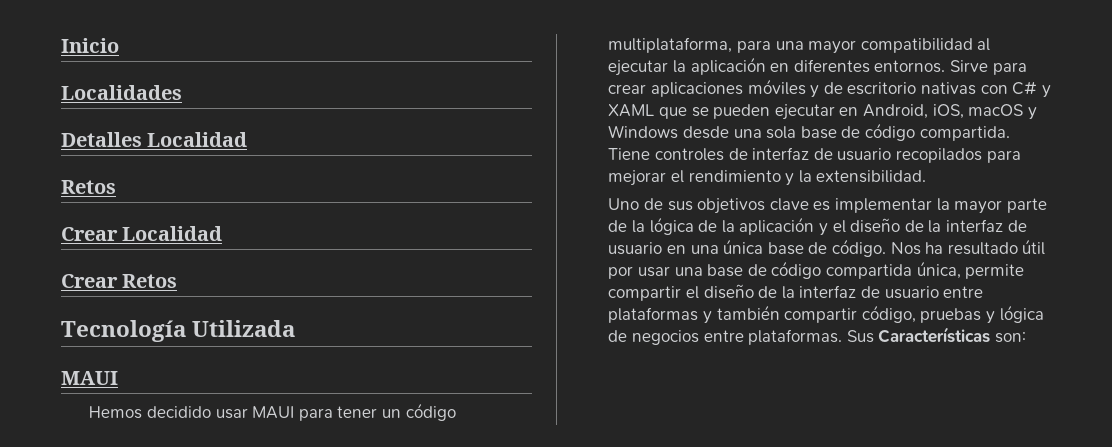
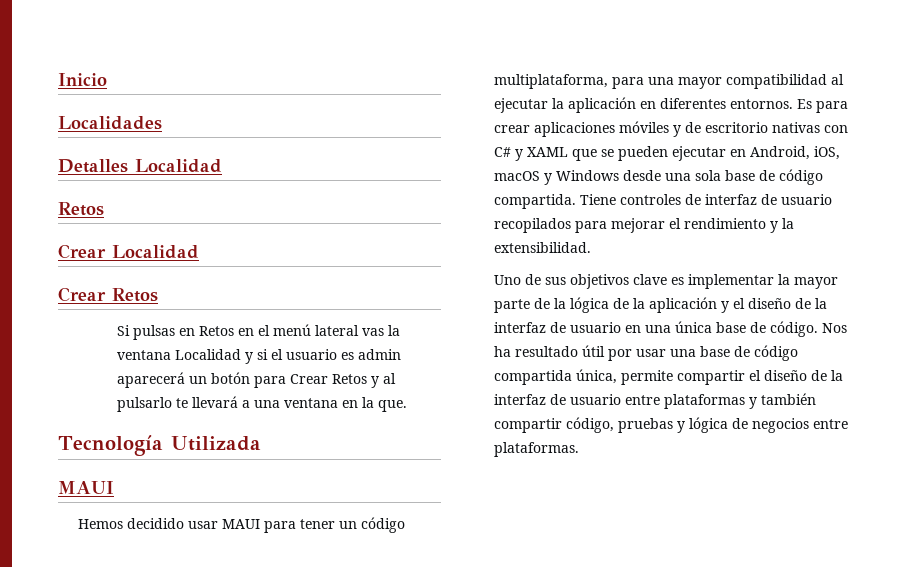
+ Si pulsas en Retos en el menú lateral vas la ventana Localidad y si el usuario es admin aparecerá un botón para Crear Retos y al pulsarlo te llevará a una ventana en la que.
- Sirve para crear aplicaciones móviles y de escritorio nativas con C# y XAML que se pueden ejecutar en Android, iOS, macOS y Windows desde una sola base de código compartida.
+ Es para crear aplicaciones móviles y de escritorio nativas con C# y XAML que se pueden ejecutar en Android, iOS, macOS y Windows desde una sola base de código compartida.
- Sus Características son:

